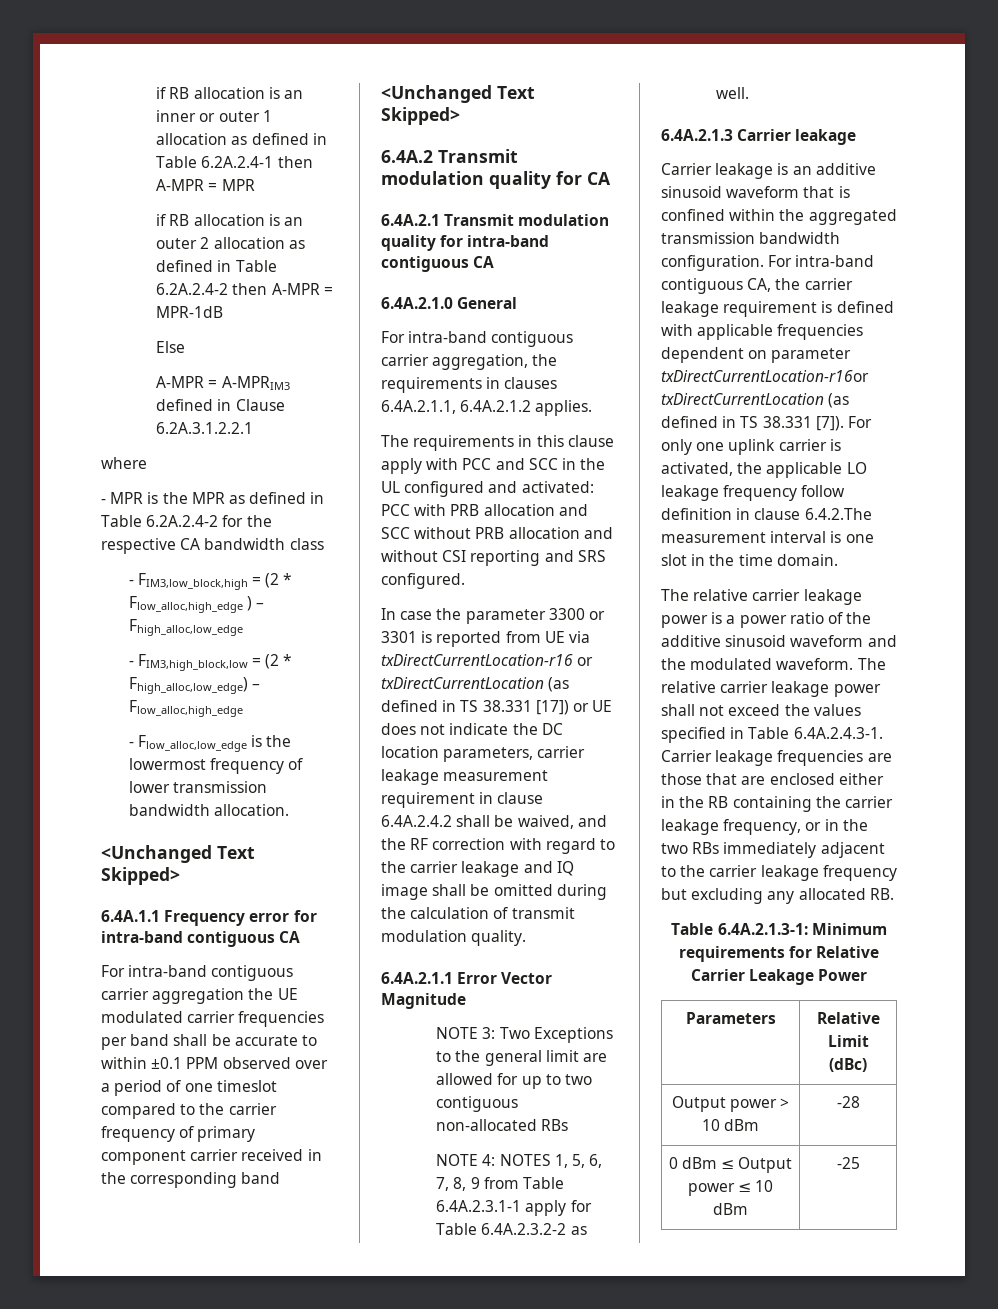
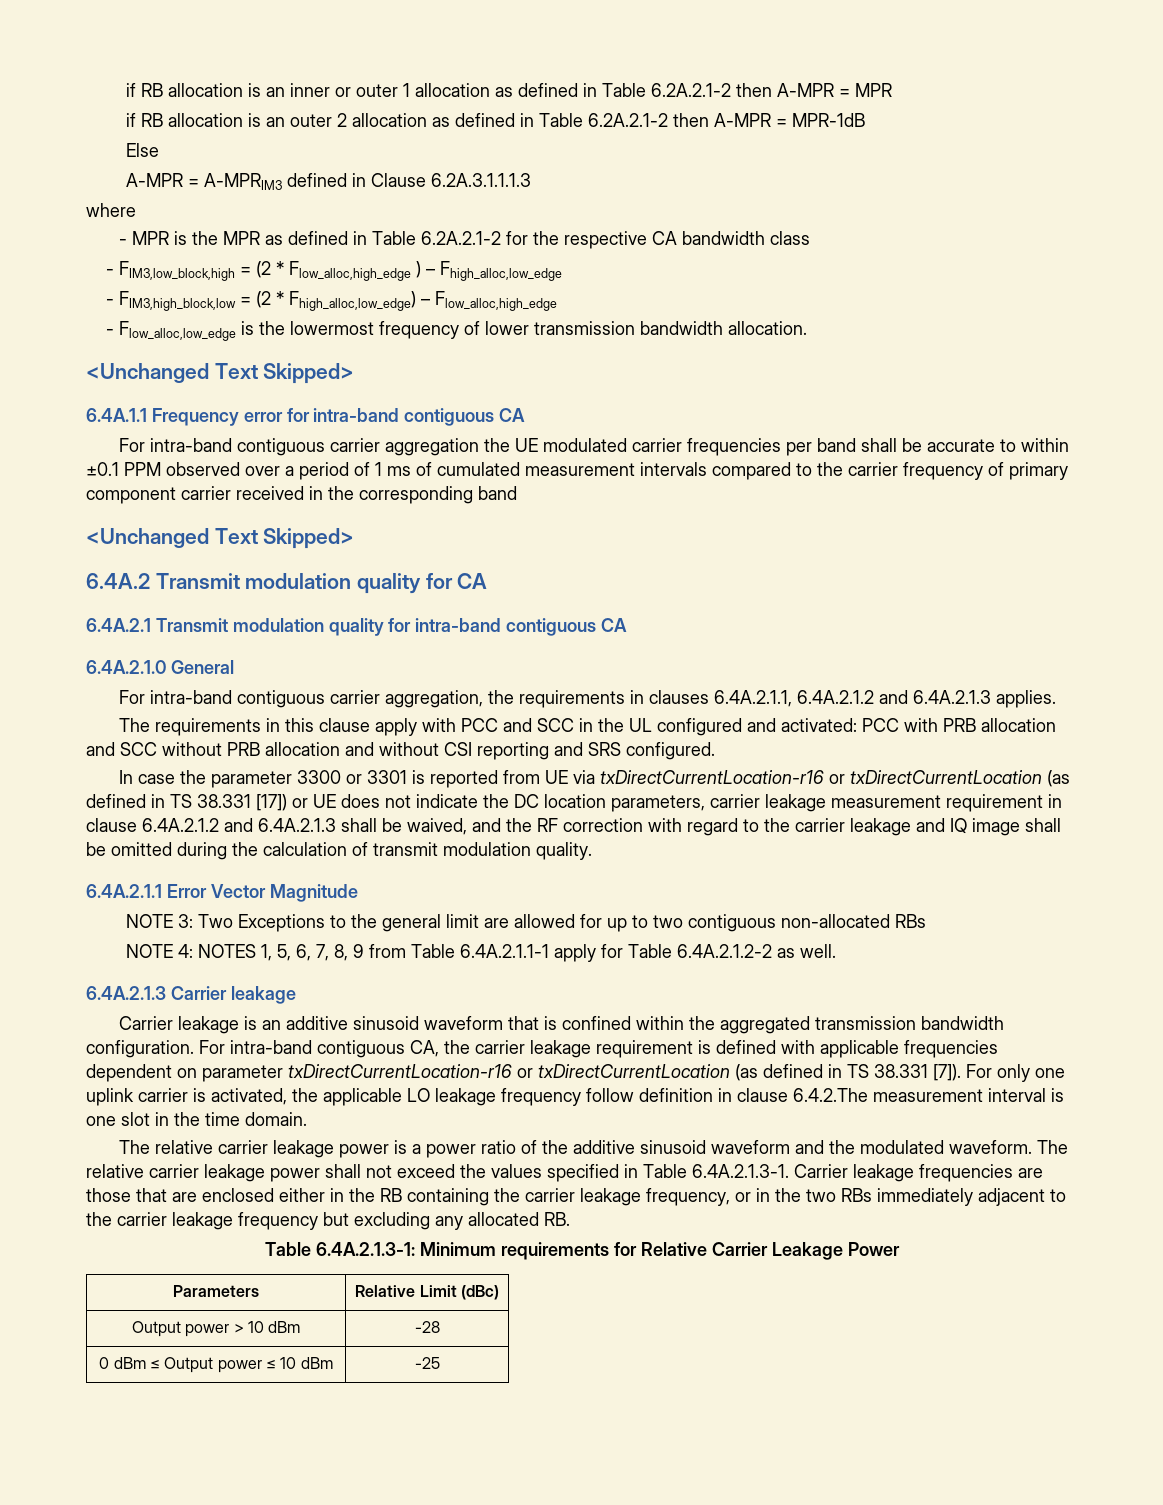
- if RB allocation is an inner or outer 1 allocation as defined in Table 6.2A.2.4-1 then A-MPR = MPR
+ if RB allocation is an inner or outer 1 allocation as defined in Table 6.2A.2.1-2 then A-MPR = MPR
- if RB allocation is an outer 2 allocation as defined in Table 6.2A.2.4-2 then A-MPR = MPR-1dB
+ if RB allocation is an outer 2 allocation as defined in Table 6.2A.2.1-2 then A-MPR = MPR-1dB
- A-MPR = A-MPRIM3 defined in Clause 6.2A.3.1.2.2.1
+ A-MPR = A-MPRIM3 defined in Clause 6.2A.3.1.1.1.3
- - MPR is the MPR as defined in Table 6.2A.2.4-2 for the respective CA bandwidth class
+ - MPR is the MPR as defined in Table 6.2A.2.1-2 for the respective CA bandwidth class
- For intra-band contiguous carrier aggregation the UE modulated carrier frequencies per band shall be accurate to within ±0.1 PPM observed over a period of one timeslot compared to the carrier frequency of primary component carrier received in the corresponding band
+ For intra-band contiguous carrier aggregation the UE modulated carrier frequencies per band shall be accurate to within ±0.1 PPM observed over a period of 1 ms of cumulated measurement intervals compared to the carrier frequency of primary component carrier received in the corresponding band
- For intra-band contiguous carrier aggregation, the requirements in clauses 6.4A.2.1.1, 6.4A.2.1.2 applies.
+ For intra-band contiguous carrier aggregation, the requirements in clauses 6.4A.2.1.1, 6.4A.2.1.2 and 6.4A.2.1.3 applies.
- In case the parameter 3300 or 3301 is reported from UE via txDirectCurrentLocation-r16 or txDirectCurrentLocation (as defined in TS 38.331 [17]) or UE does not indicate the DC location parameters, carrier leakage measurement requirement in clause 6.4A.2.4.2 shall be waived, and the RF correction with regard to the carrier leakage and IQ image shall be omitted during the calculation of transmit modulation quality.
+ In case the parameter 3300 or 3301 is reported from UE via txDirectCurrentLocation-r16 or txDirectCurrentLocation (as defined in TS 38.331 [17]) or UE does not indicate the DC location parameters, carrier leakage measurement requirement in clause 6.4A.2.1.2 and 6.4A.2.1.3 shall be waived, and the RF correction with regard to the carrier leakage and IQ image shall be omitted during the calculation of transmit modulation quality.
- NOTE 4: NOTES 1, 5, 6, 7, 8, 9 from Table 6.4A.2.3.1-1 apply for Table 6.4A.2.3.2-2 as well.
+ NOTE 4: NOTES 1, 5, 6, 7, 8, 9 from Table 6.4A.2.1.1-1 apply for Table 6.4A.2.1.2-2 as well.
- For intra-band contiguous CA, the carrier leakage requirement is defined with applicable frequencies dependent on parameter txDirectCurrentLocation-r16or txDirectCurrentLocation (as defined in TS 38.331 [7]).
+ For intra-band contiguous CA, the carrier leakage requirement is defined with applicable frequencies dependent on parameter txDirectCurrentLocation-r16 or txDirectCurrentLocation (as defined in TS 38.331 [7]).
- The relative carrier leakage power shall not exceed the values specified in Table 6.4A.2.4.3-1. Carrier leakage frequencies are those that are enclosed either in the RB containing the carrier leakage frequency, or in the two RBs immediately adjacent to the carrier leakage frequency but excluding any allocated RB.
+ The relative carrier leakage power shall not exceed the values specified in Table 6.4A.2.1.3-1. Carrier leakage frequencies are those that are enclosed either in the RB containing the carrier leakage frequency, or in the two RBs immediately adjacent to the carrier leakage frequency but excluding any allocated RB.

